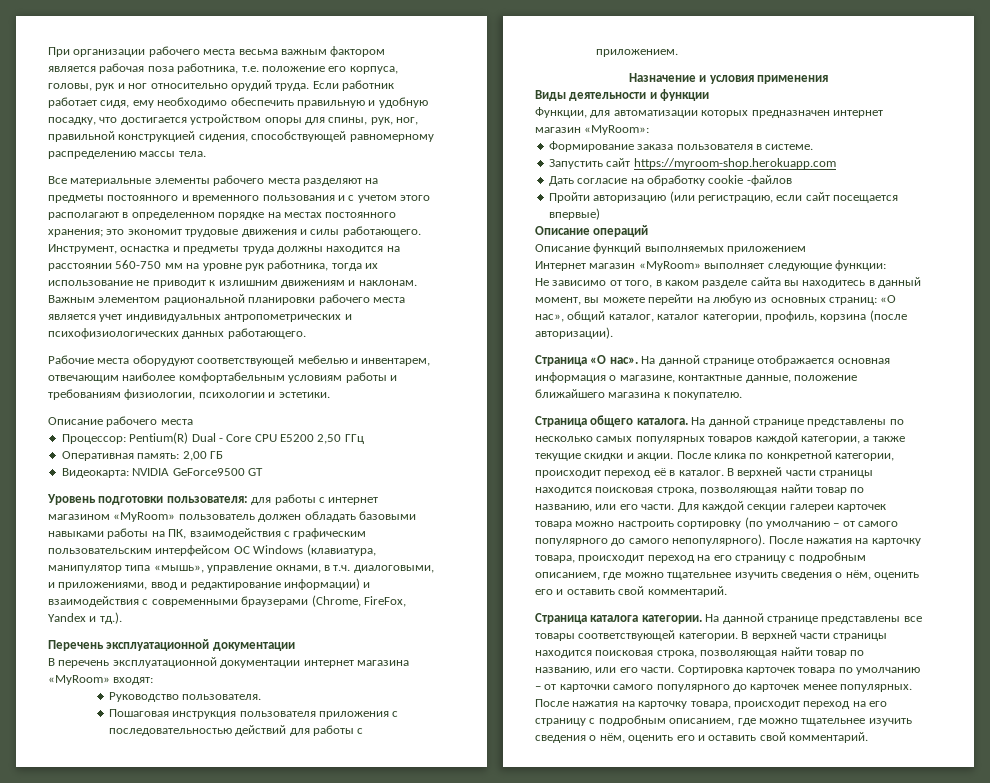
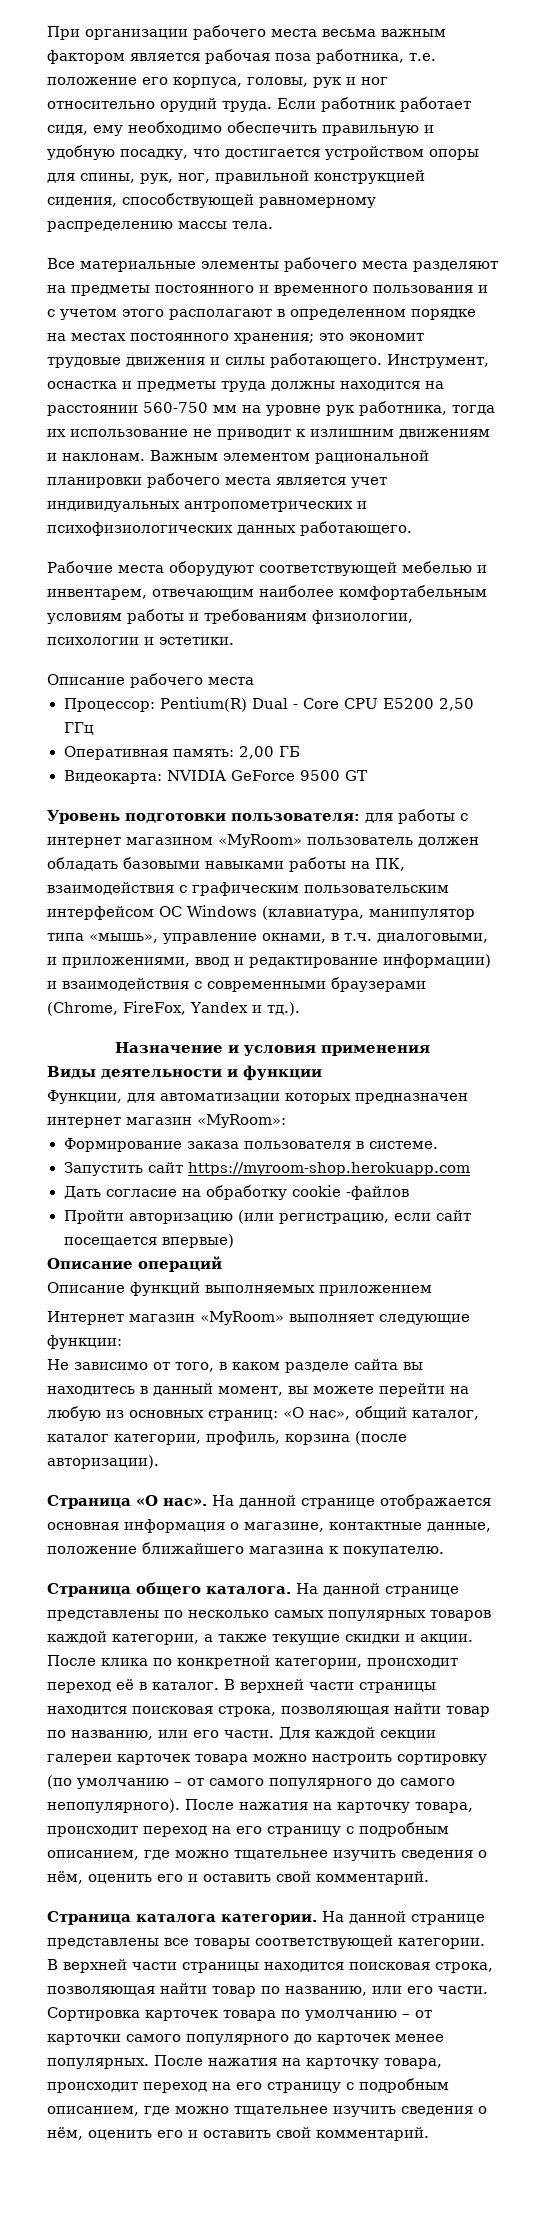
- Видеокарта: NVIDIA GeForсe9500 GT
+ Видеокарта: NVIDIA GeForсe 9500 GT
- Перечень эксплуатационной документации
- В перечень эксплуатационной документации интернет магазина «MyRoom» входят:
- Руководство пользователя.
- Пошаговая инструкция пользователя приложения с последовательностью действий для работы с приложением.

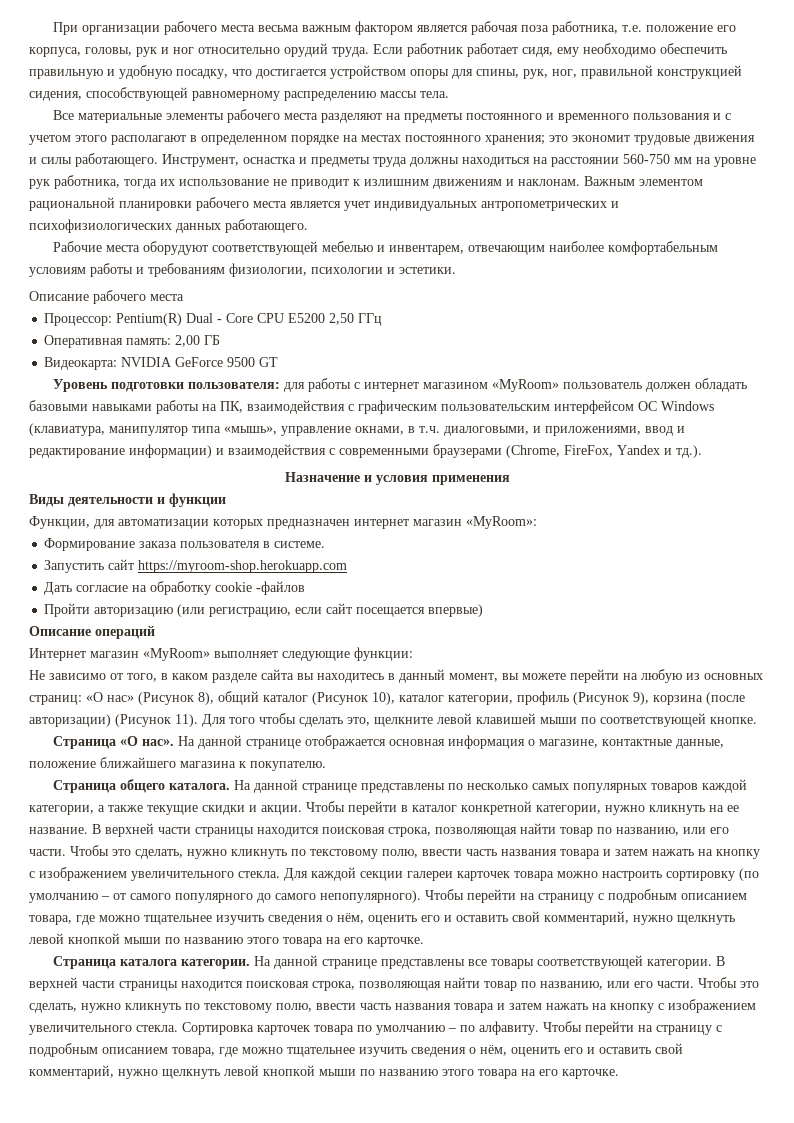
- Инструмент, оснастка и предметы труда должны находится на расстоянии 560-750 мм на уровне рук работника, тогда их использование не приводит к излишним движениям и наклонам.
+ Инструмент, оснастка и предметы труда должны находиться на расстоянии 560-750 мм на уровне рук работника, тогда их использование не приводит к излишним движениям и наклонам.
- Описание функций выполняемых приложением
- Не зависимо от того, в каком разделе сайта вы находитесь в данный момент, вы можете перейти на любую из основных страниц: «О нас», общий каталог, каталог категории, профиль, корзина (после авторизации).
+ Не зависимо от того, в каком разделе сайта вы находитесь в данный момент, вы можете перейти на любую из основных страниц: «О нас» (Рисунок 8), общий каталог (Рисунок 10), каталог категории, профиль (Рисунок 9), корзина (после авторизации) (Рисунок 11). Для того чтобы сделать это, щелкните левой клавишей мыши по соответствующей кнопке.
- После клика по конкретной категории, происходит переход её в каталог. В верхней части страницы находится поисковая строка, позволяющая найти товар по названию, или его части.
+ Чтобы перейти в каталог конкретной категории, нужно кликнуть на ее название. В верхней части страницы находится поисковая строка, позволяющая найти товар по названию, или его части. Чтобы это сделать, нужно кликнуть по текстовому полю, ввести часть названия товара и затем нажать на кнопку с изображением увеличительного стекла.
- Для каждой секции галереи карточек товара можно настроить сортировку (по умолчанию – от самого популярного до самого непопулярного). После нажатия на карточку товара, происходит переход на его страницу с подробным описанием, где можно тщательнее изучить сведения о нём, оценить его и оставить свой комментарий.
+ Для каждой секции галереи карточек товара можно настроить сортировку (по умолчанию – от самого популярного до самого непопулярного). Чтобы перейти на страницу с подробным описанием товара, где можно тщательнее изучить сведения о нём, оценить его и оставить свой комментарий, нужно щелкнуть левой кнопкой мыши по названию этого товара на его карточке.
- На данной странице представлены все товары соответствующей категории. В верхней части страницы находится поисковая строка, позволяющая найти товар по названию, или его части.
+ На данной странице представлены все товары соответствующей категории. В верхней части страницы находится поисковая строка, позволяющая найти товар по названию, или его части. Чтобы это сделать, нужно кликнуть по текстовому полю, ввести часть названия товара и затем нажать на кнопку с изображением увеличительного стекла.
- Сортировка карточек товара по умолчанию – от карточки самого популярного до карточек менее популярных. После нажатия на карточку товара, происходит переход на его страницу с подробным описанием, где можно тщательнее изучить сведения о нём, оценить его и оставить свой комментарий.
+ Сортировка карточек товара по умолчанию – по алфавиту. Чтобы перейти на страницу с подробным описанием товара, где можно тщательнее изучить сведения о нём, оценить его и оставить свой комментарий, нужно щелкнуть левой кнопкой мыши по названию этого товара на его карточке.

